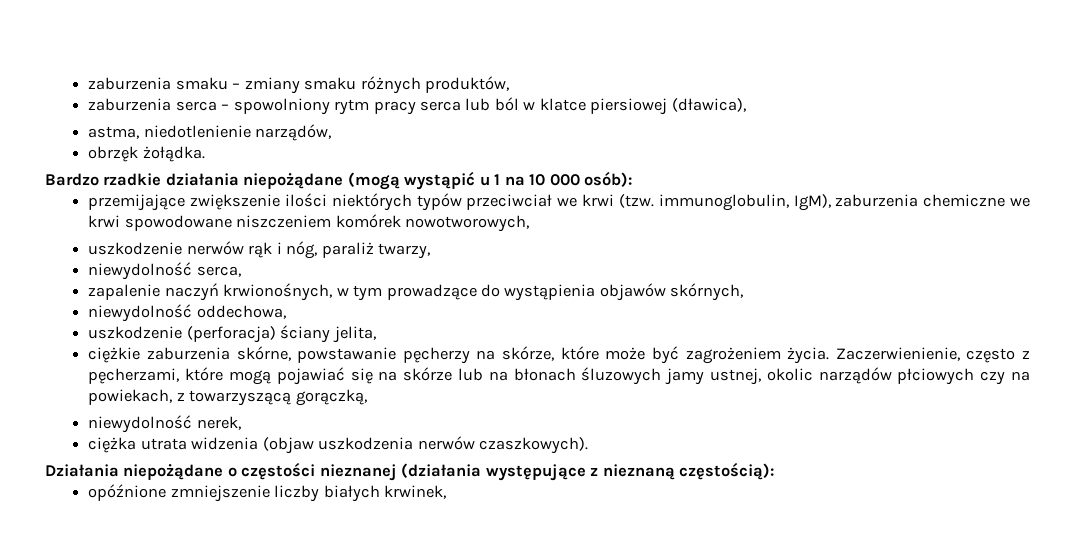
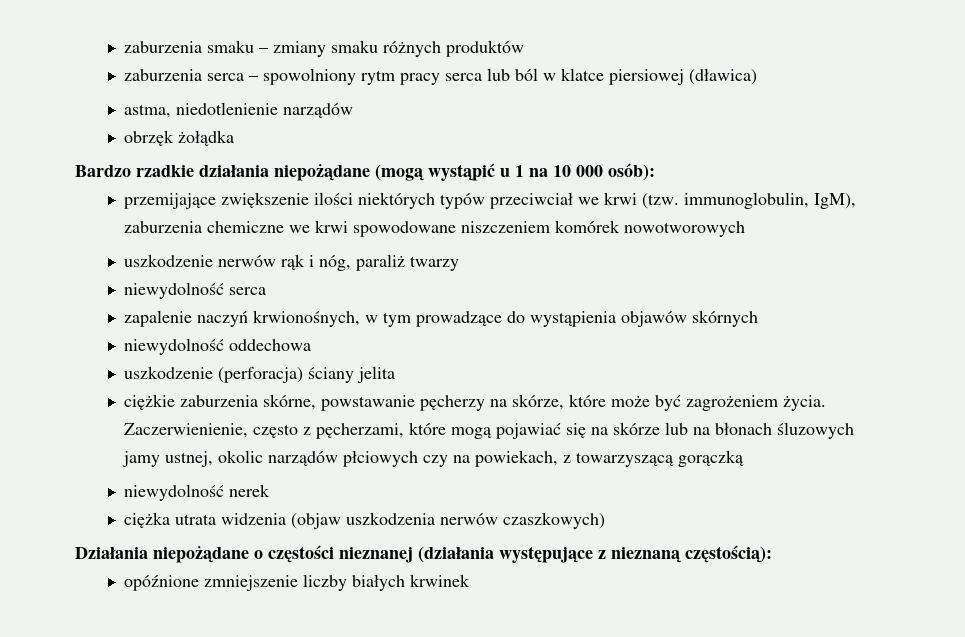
- zaburzenia smaku – zmiany smaku różnych produktów,
+ zaburzenia smaku – zmiany smaku różnych produktów
- zaburzenia serca – spowolniony rytm pracy serca lub ból w klatce piersiowej (dławica),
+ zaburzenia serca – spowolniony rytm pracy serca lub ból w klatce piersiowej (dławica)
- astma, niedotlenienie narządów,
+ astma, niedotlenienie narządów
- obrzęk żołądka.
+ obrzęk żołądka
- przemijające zwiększenie ilości niektórych typów przeciwciał we krwi (tzw. immunoglobulin, IgM), zaburzenia chemiczne we krwi spowodowane niszczeniem komórek nowotworowych,
+ przemijające zwiększenie ilości niektórych typów przeciwciał we krwi (tzw. immunoglobulin, IgM), zaburzenia chemiczne we krwi spowodowane niszczeniem komórek nowotworowych
- uszkodzenie nerwów rąk i nóg, paraliż twarzy,
- niewydolność serca,
+ uszkodzenie nerwów rąk i nóg, paraliż twarzy
+ niewydolność serca
- zapalenie naczyń krwionośnych, w tym prowadzące do wystąpienia objawów skórnych,
- niewydolność oddechowa,
+ zapalenie naczyń krwionośnych, w tym prowadzące do wystąpienia objawów skórnych
+ niewydolność oddechowa
- uszkodzenie (perforacja) ściany jelita,
+ uszkodzenie (perforacja) ściany jelita
- Zaczerwienienie, często z pęcherzami, które mogą pojawiać się na skórze lub na błonach śluzowych jamy ustnej, okolic narządów płciowych czy na powiekach, z towarzyszącą gorączką,
- niewydolność nerek,
+ Zaczerwienienie, często z pęcherzami, które mogą pojawiać się na skórze lub na błonach śluzowych jamy ustnej, okolic narządów płciowych czy na powiekach, z towarzyszącą gorączką
+ niewydolność nerek
- ciężka utrata widzenia (objaw uszkodzenia nerwów czaszkowych).
+ ciężka utrata widzenia (objaw uszkodzenia nerwów czaszkowych)
- opóźnione zmniejszenie liczby białych krwinek,
+ opóźnione zmniejszenie liczby białych krwinek

